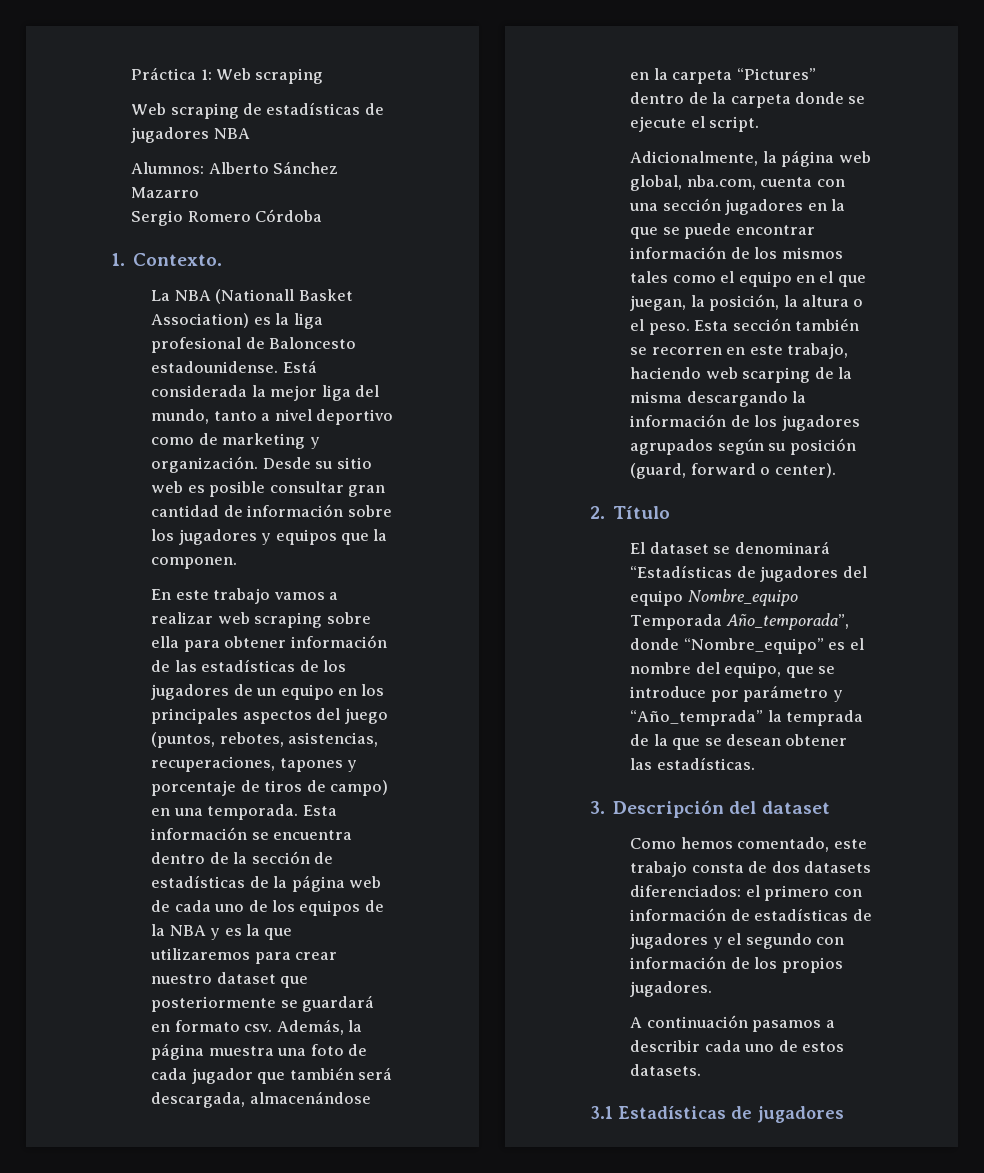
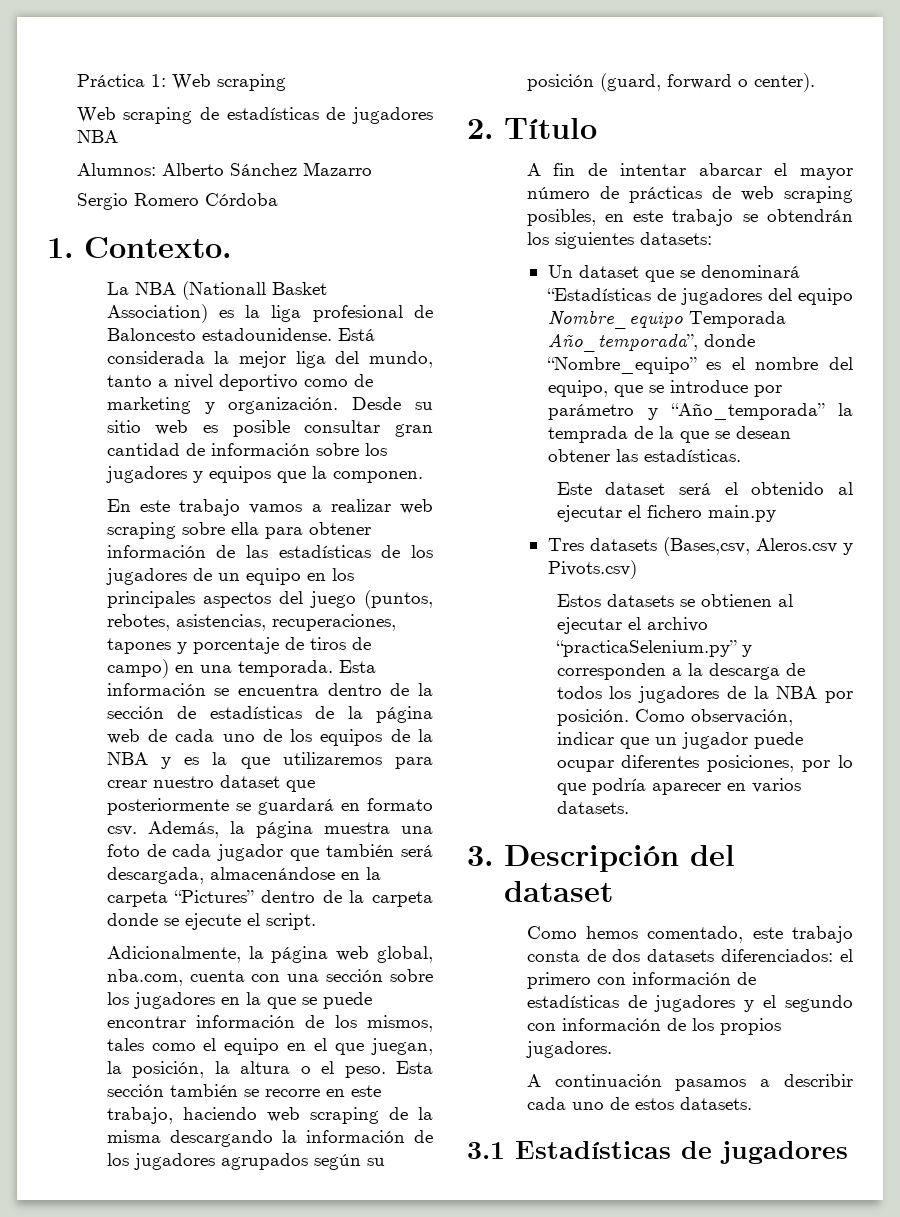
- Adicionalmente, la página web global, nba.com, cuenta con una sección jugadores en la que se puede encontrar información de los mismos tales como el equipo en el que juegan, la posición, la altura o el peso.
+ Adicionalmente, la página web global, nba.com, cuenta con una sección sobre los jugadores en la que se puede encontrar información de los mismos, tales como el equipo en el que juegan, la posición, la altura o el peso.
- Esta sección también se recorren en este trabajo, haciendo web scarping de la misma descargando la información de los jugadores agrupados según su posición (guard, forward o center).
+ Esta sección también se recorre en este trabajo, haciendo web scraping de la misma descargando la información de los jugadores agrupados según su posición (guard, forward o center).
- El dataset se denominará “Estadísticas de jugadores del equipo Nombre_equipo Temporada Año_temporada”, donde “Nombre_equipo” es el nombre del equipo, que se introduce por parámetro y “Año_temprada” la temprada de la que se desean obtener las estadísticas.
+ A fin de intentar abarcar el mayor número de prácticas de web scraping posibles, en este trabajo se obtendrán los siguientes datasets:
+ Un dataset que se denominará “Estadísticas de jugadores del equipo Nombre_equipo Temporada Año_temporada”, donde “Nombre_equipo” es el nombre del equipo, que se introduce por parámetro y “Año_temporada” la temprada de la que se desean obtener las estadísticas.
+ Este dataset será el obtenido al ejecutar el fichero main.py
+ Tres datasets (Bases,csv, Aleros.csv y Pivots.csv)
+ Estos datasets se obtienen al ejecutar el archivo “practicaSelenium.py” y corresponden a la descarga de todos los jugadores de la NBA por posición. Como observación, indicar que un jugador puede ocupar diferentes posiciones, por lo que podría aparecer en varios datasets.

